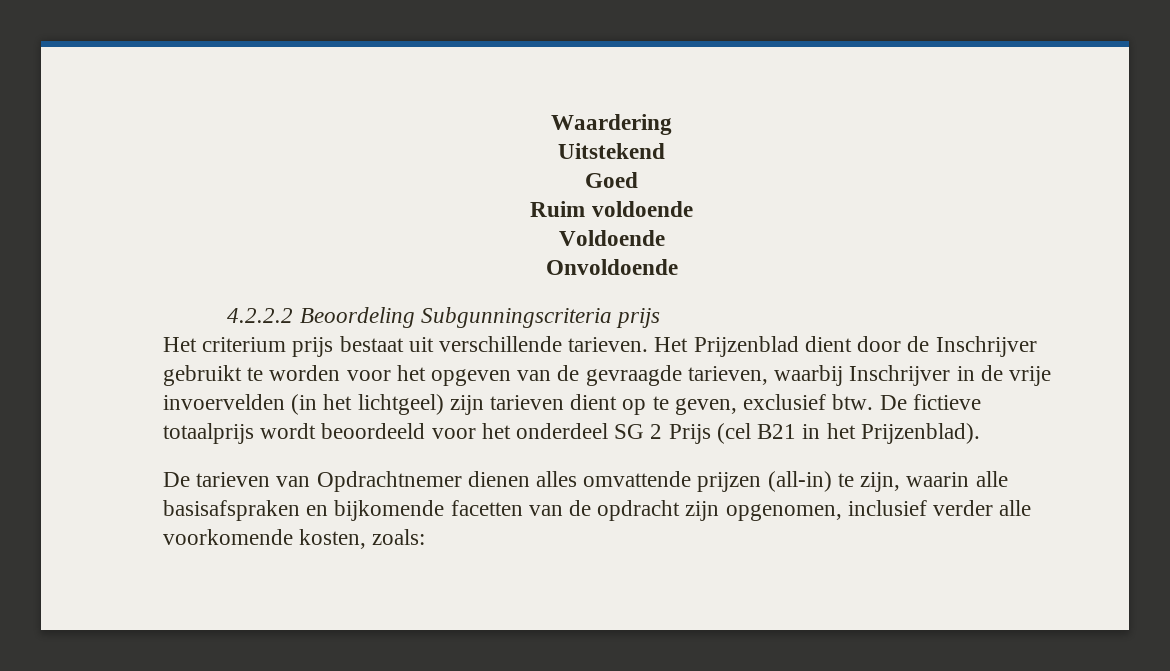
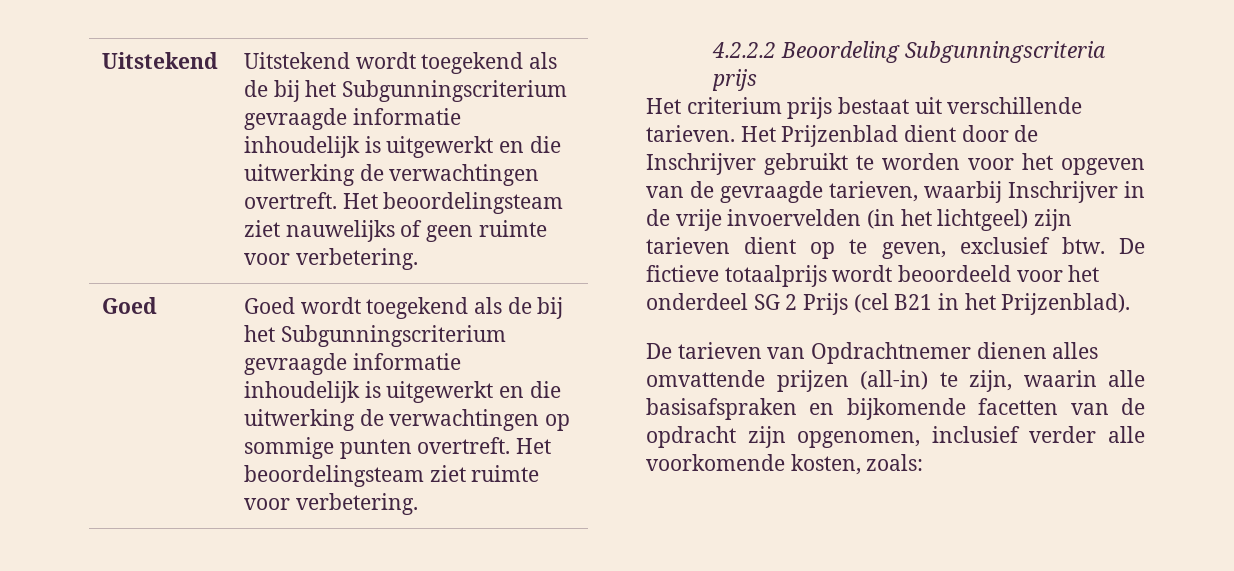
- Waardering
- Uitstekend
- Goed
- Ruim voldoende
- Voldoende
- Onvoldoende
+ Uitstekend | Uitstekend wordt toegekend als de bij het Subgunningscriterium gevraagde informatie inhoudelijk is uitgewerkt en die uitwerking de verwachtingen overtreft. Het beoordelingsteam ziet nauwelijks of geen ruimte voor verbetering.
+ Goed | Goed wordt toegekend als de bij het Subgunningscriterium gevraagde informatie inhoudelijk is uitgewerkt en die uitwerking de verwachtingen op sommige punten overtreft. Het beoordelingsteam ziet ruimte voor verbetering.

